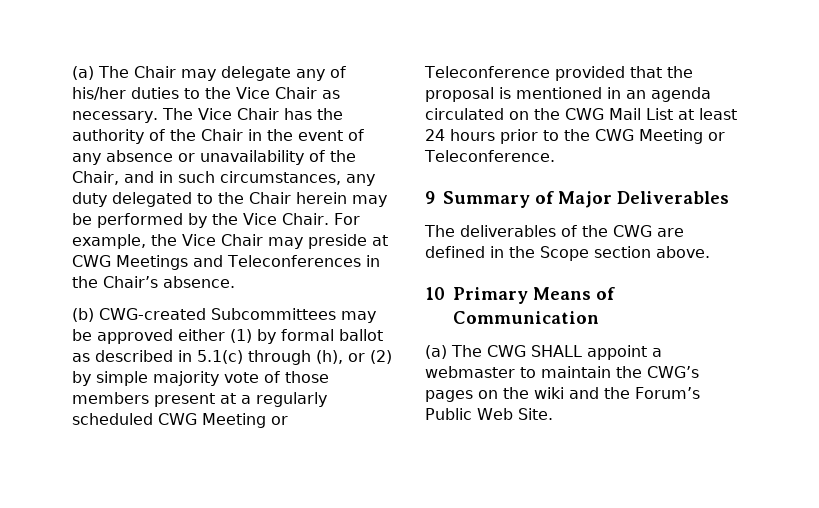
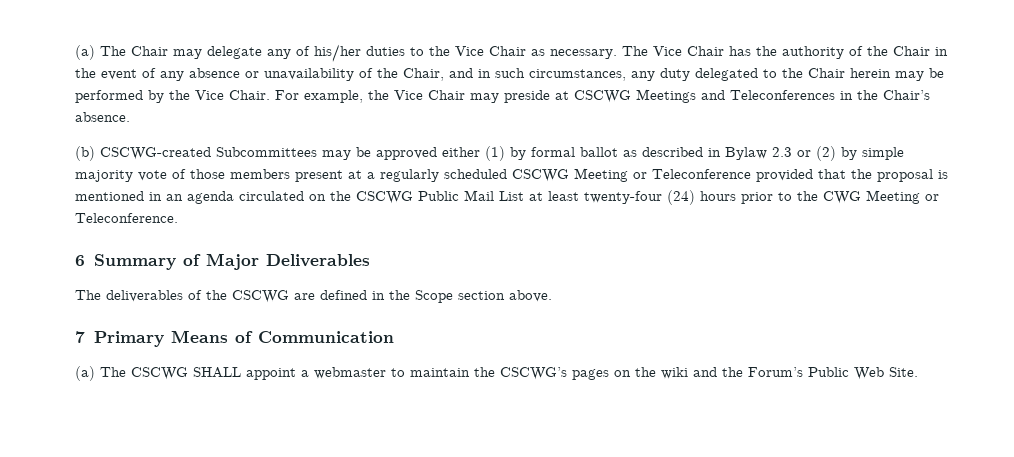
- For example, the Vice Chair may preside at CWG Meetings and Teleconferences in the Chair’s absence.
+ For example, the Vice Chair may preside at CSCWG Meetings and Teleconferences in the Chair’s absence.
- (b) CWG-created Subcommittees may be approved either (1) by formal ballot as described in 5.1(c) through (h), or (2) by simple majority vote of those members present at a regularly scheduled CWG Meeting or Teleconference provided that the proposal is mentioned in an agenda circulated on the CWG Mail List at least 24 hours prior to the CWG Meeting or Teleconference.
+ (b) CSCWG-created Subcommittees may be approved either (1) by formal ballot as described in Bylaw 2.3 or (2) by simple majority vote of those members present at a regularly scheduled CSCWG Meeting or Teleconference provided that the proposal is mentioned in an agenda circulated on the CSCWG Public Mail List at least twenty-four (24) hours prior to the CWG Meeting or Teleconference.
- 9 Summary of Major Deliverables
+ 6 Summary of Major Deliverables
- The deliverables of the CWG are defined in the Scope section above.
+ The deliverables of the CSCWG are defined in the Scope section above.
- 10 Primary Means of Communication
+ 7 Primary Means of Communication
- (a) The CWG SHALL appoint a webmaster to maintain the CWG’s pages on the wiki and the Forum’s Public Web Site.
+ (a) The CSCWG SHALL appoint a webmaster to maintain the CSCWG’s pages on the wiki and the Forum’s Public Web Site.

